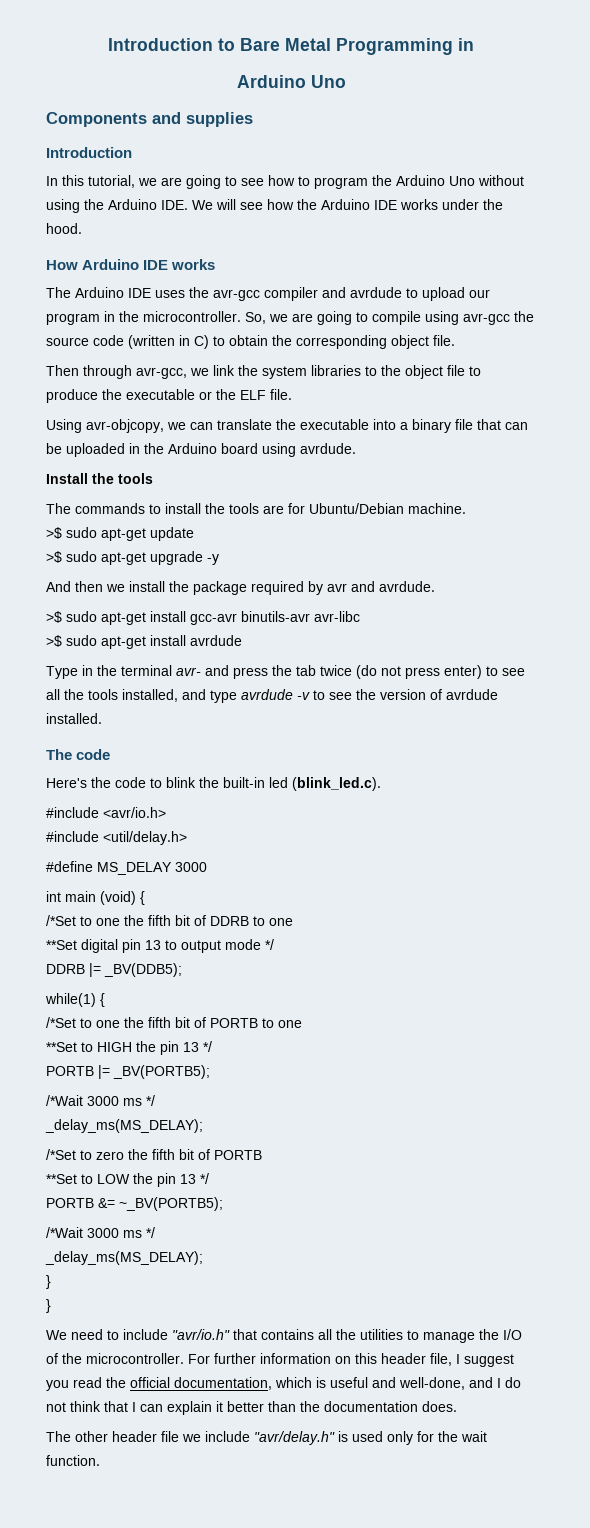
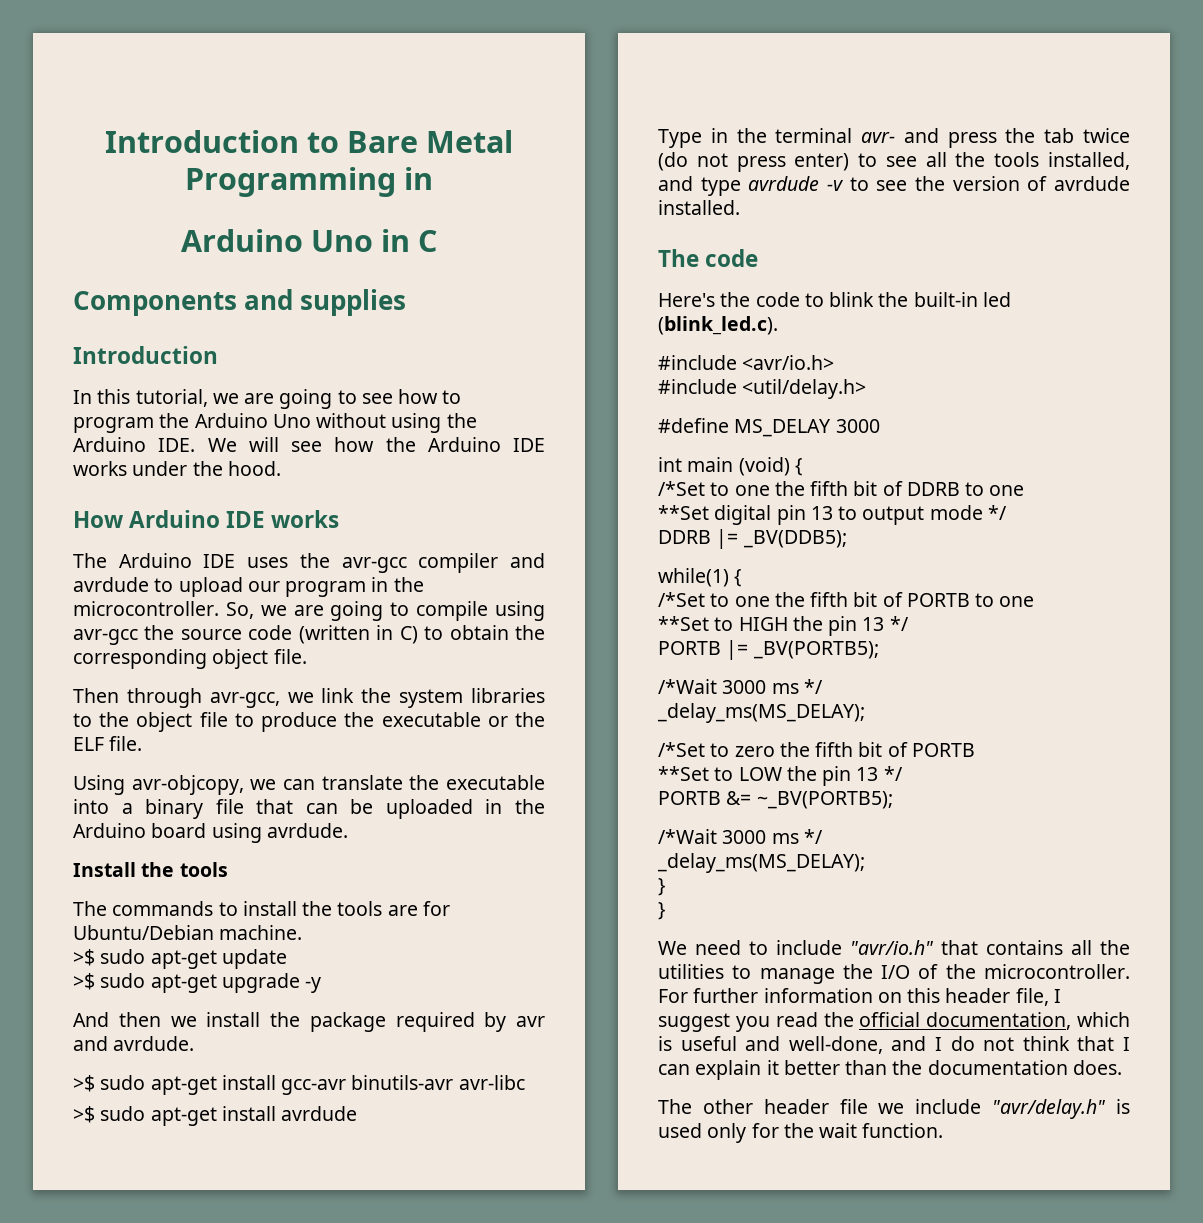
  Introduction to Bare Metal Programming in
- Arduino Uno
+ Arduino Uno in C

